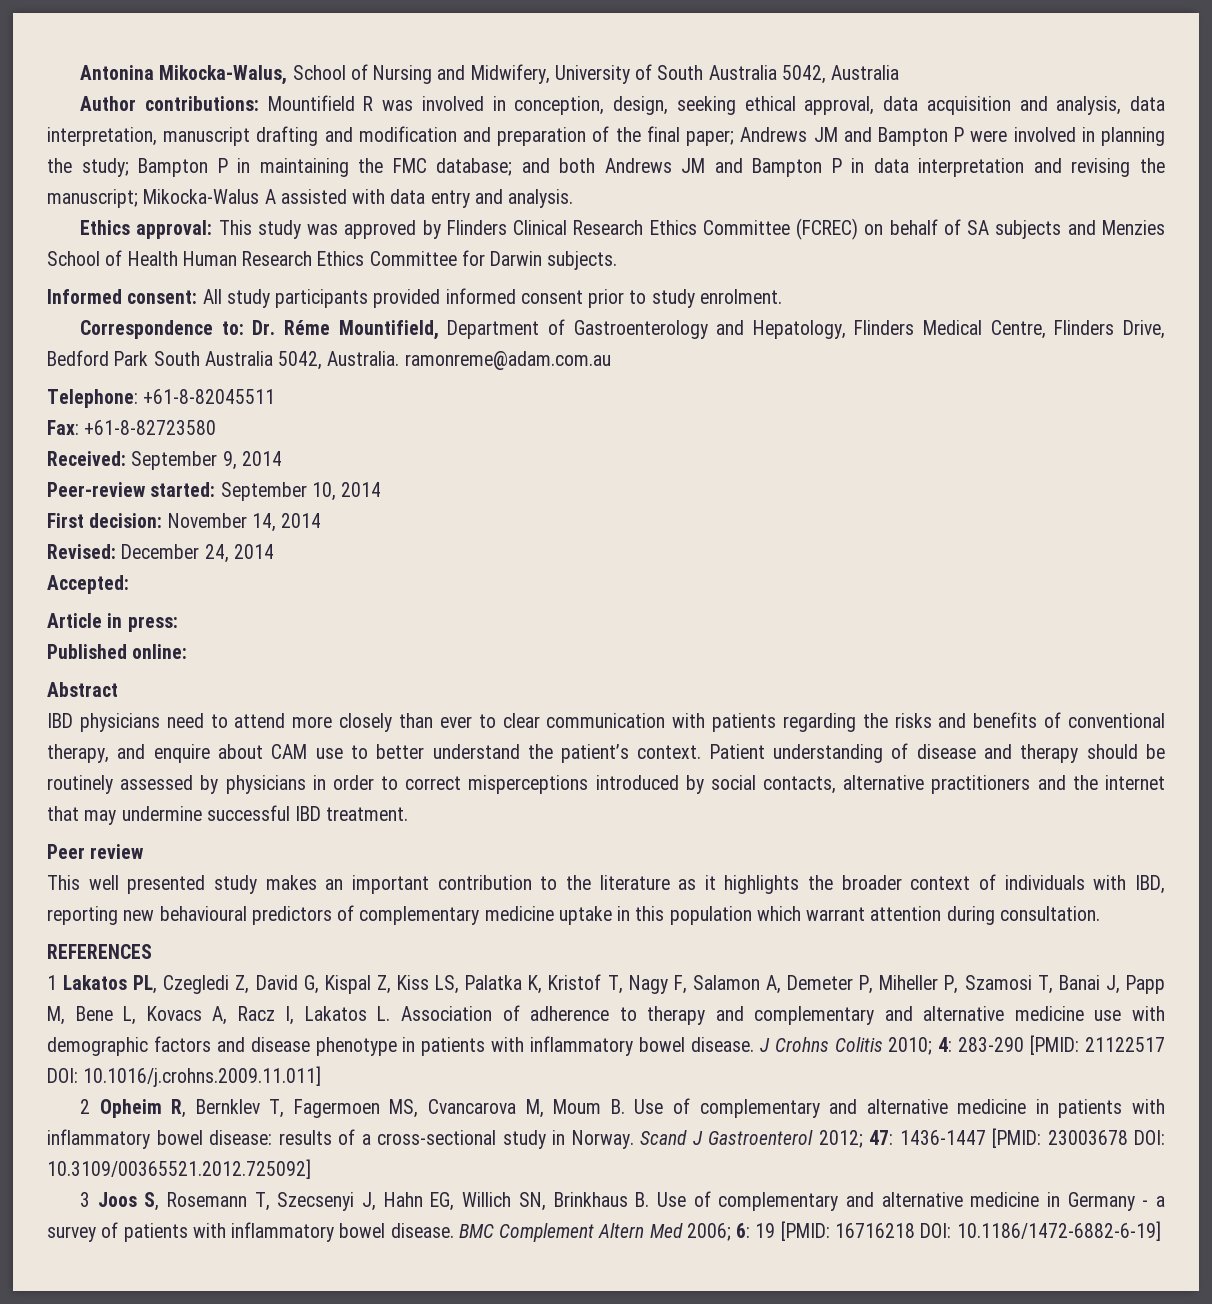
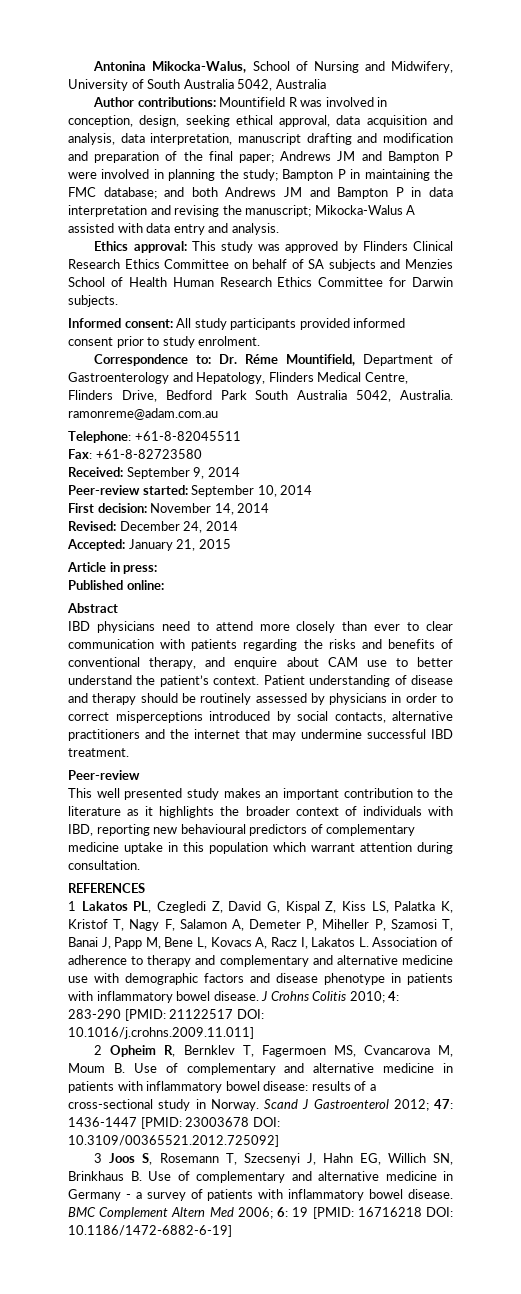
- Ethics approval: This study was approved by Flinders Clinical Research Ethics Committee (FCREC) on behalf of SA subjects and Menzies School of Health Human Research Ethics Committee for Darwin subjects.
+ Ethics approval: This study was approved by Flinders Clinical Research Ethics Committee on behalf of SA subjects and Menzies School of Health Human Research Ethics Committee for Darwin subjects.
- Accepted:
+ Accepted: January 21, 2015
  Patient understanding of disease and therapy should be routinely assessed by physicians in order to correct misperceptions introduced by social contacts, alternative practitioners and the internet that may undermine successful IBD treatment.
- Peer review
+ Peer-review

